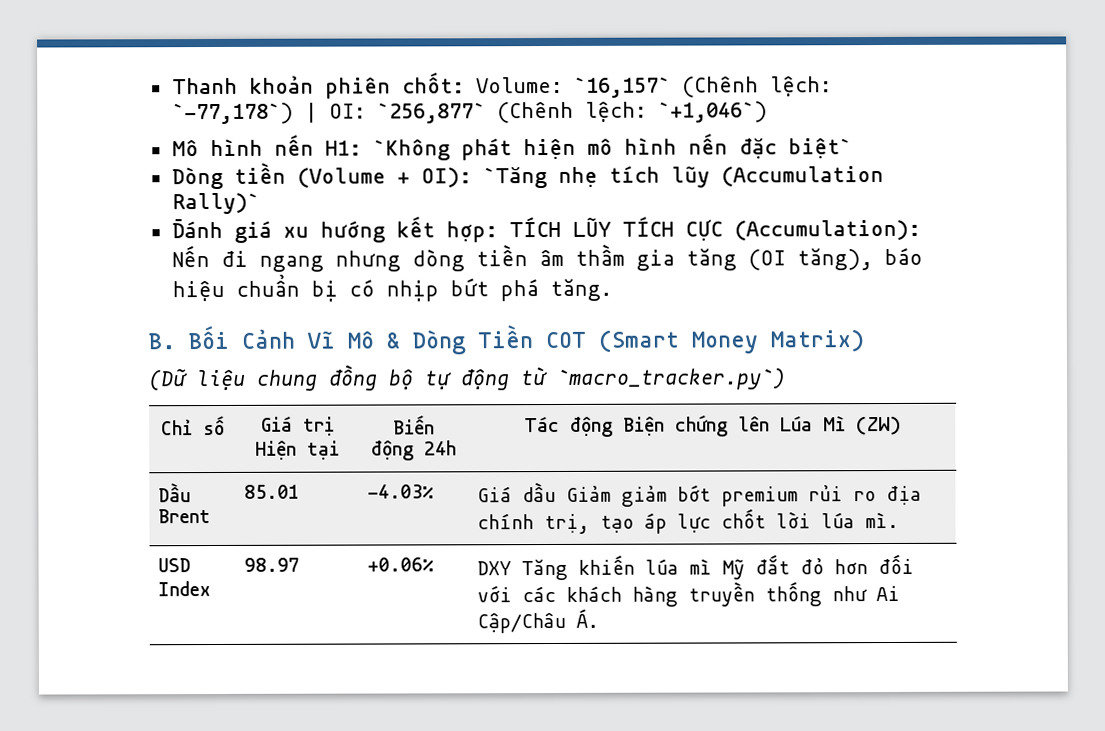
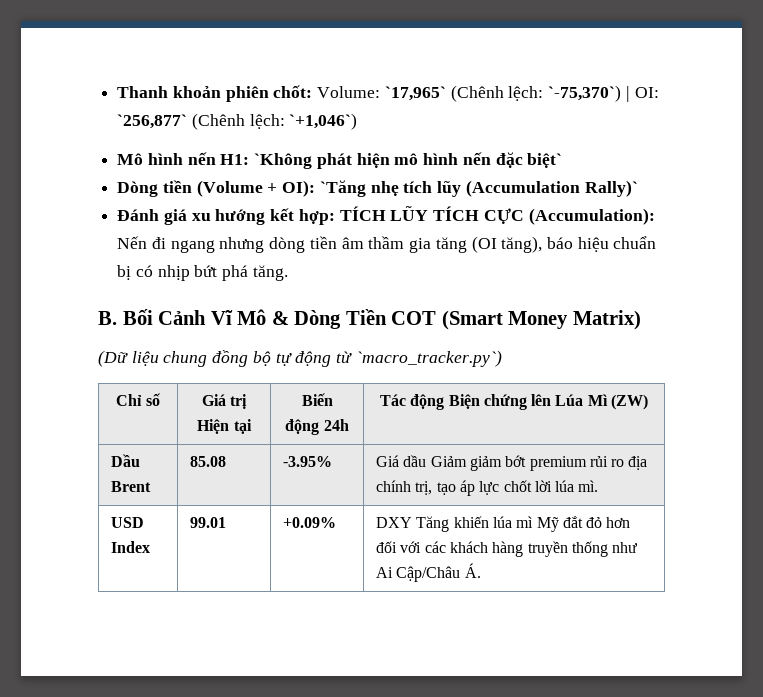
- Thanh khoản phiên chốt: Volume: `16,157` (Chênh lệch: `-77,178`) | OI: `256,877` (Chênh lệch: `+1,046`)
+ Thanh khoản phiên chốt: Volume: `17,965` (Chênh lệch: `-75,370`) | OI: `256,877` (Chênh lệch: `+1,046`)
- Dầu Brent | 85.01 | -4.03% | Giá dầu Giảm giảm bớt premium rủi ro địa chính trị, tạo áp lực chốt lời lúa mì.
+ Dầu Brent | 85.08 | -3.95% | Giá dầu Giảm giảm bớt premium rủi ro địa chính trị, tạo áp lực chốt lời lúa mì.
- USD Index | 98.97 | +0.06% | DXY Tăng khiến lúa mì Mỹ đắt đỏ hơn đối với các khách hàng truyền thống như Ai Cập/Châu Á.
+ USD Index | 99.01 | +0.09% | DXY Tăng khiến lúa mì Mỹ đắt đỏ hơn đối với các khách hàng truyền thống như Ai Cập/Châu Á.

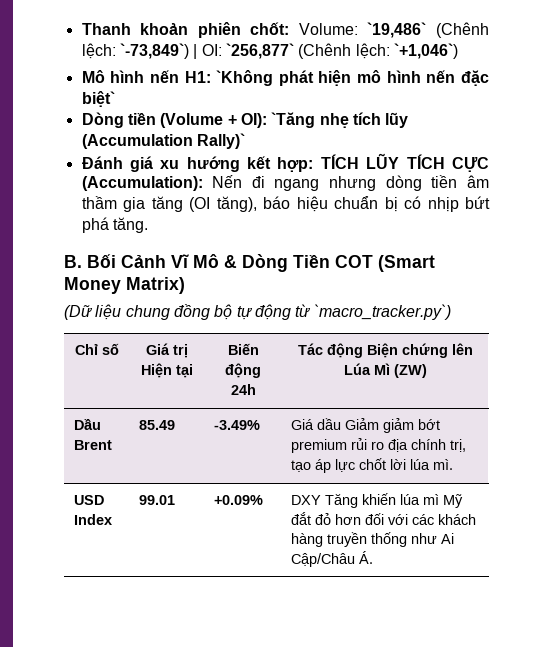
- Thanh khoản phiên chốt: Volume: `17,965` (Chênh lệch: `-75,370`) | OI: `256,877` (Chênh lệch: `+1,046`)
+ Thanh khoản phiên chốt: Volume: `19,486` (Chênh lệch: `-73,849`) | OI: `256,877` (Chênh lệch: `+1,046`)
- Dầu Brent | 85.08 | -3.95% | Giá dầu Giảm giảm bớt premium rủi ro địa chính trị, tạo áp lực chốt lời lúa mì.
+ Dầu Brent | 85.49 | -3.49% | Giá dầu Giảm giảm bớt premium rủi ro địa chính trị, tạo áp lực chốt lời lúa mì.

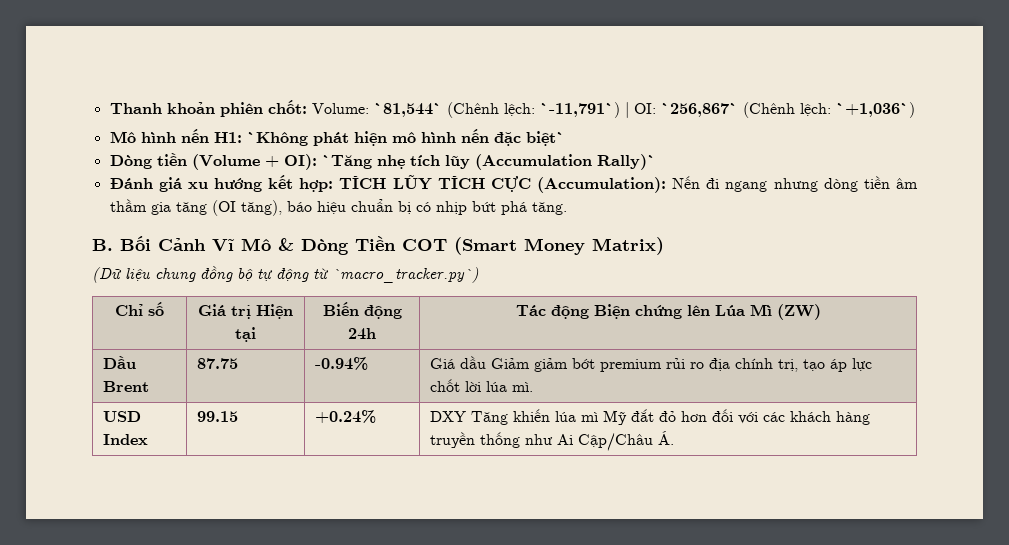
- Thanh khoản phiên chốt: Volume: `19,486` (Chênh lệch: `-73,849`) | OI: `256,877` (Chênh lệch: `+1,046`)
+ Thanh khoản phiên chốt: Volume: `81,544` (Chênh lệch: `-11,791`) | OI: `256,867` (Chênh lệch: `+1,036`)
- Dầu Brent | 85.49 | -3.49% | Giá dầu Giảm giảm bớt premium rủi ro địa chính trị, tạo áp lực chốt lời lúa mì.
+ Dầu Brent | 87.75 | -0.94% | Giá dầu Giảm giảm bớt premium rủi ro địa chính trị, tạo áp lực chốt lời lúa mì.
- USD Index | 99.01 | +0.09% | DXY Tăng khiến lúa mì Mỹ đắt đỏ hơn đối với các khách hàng truyền thống như Ai Cập/Châu Á.
+ USD Index | 99.15 | +0.24% | DXY Tăng khiến lúa mì Mỹ đắt đỏ hơn đối với các khách hàng truyền thống như Ai Cập/Châu Á.

